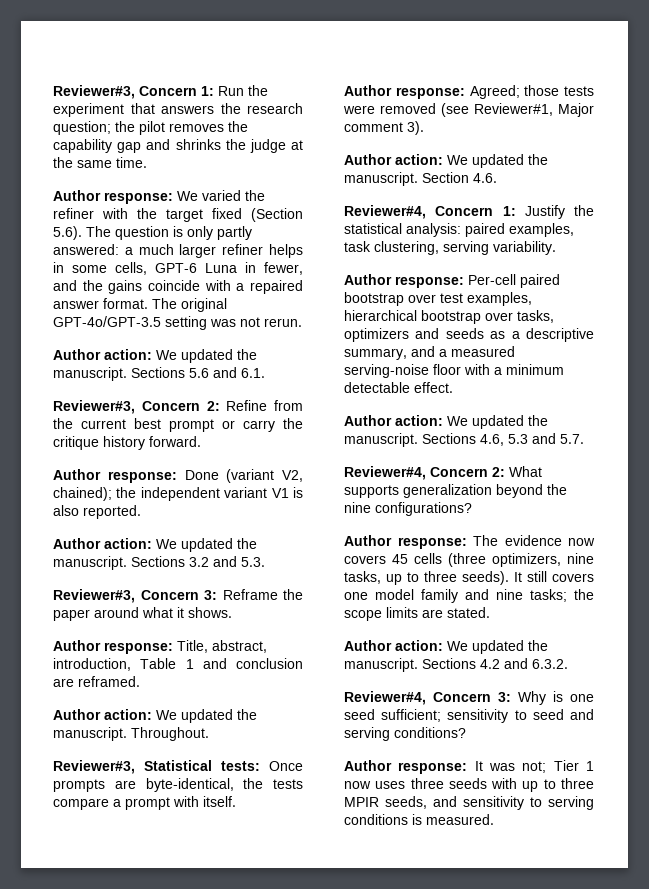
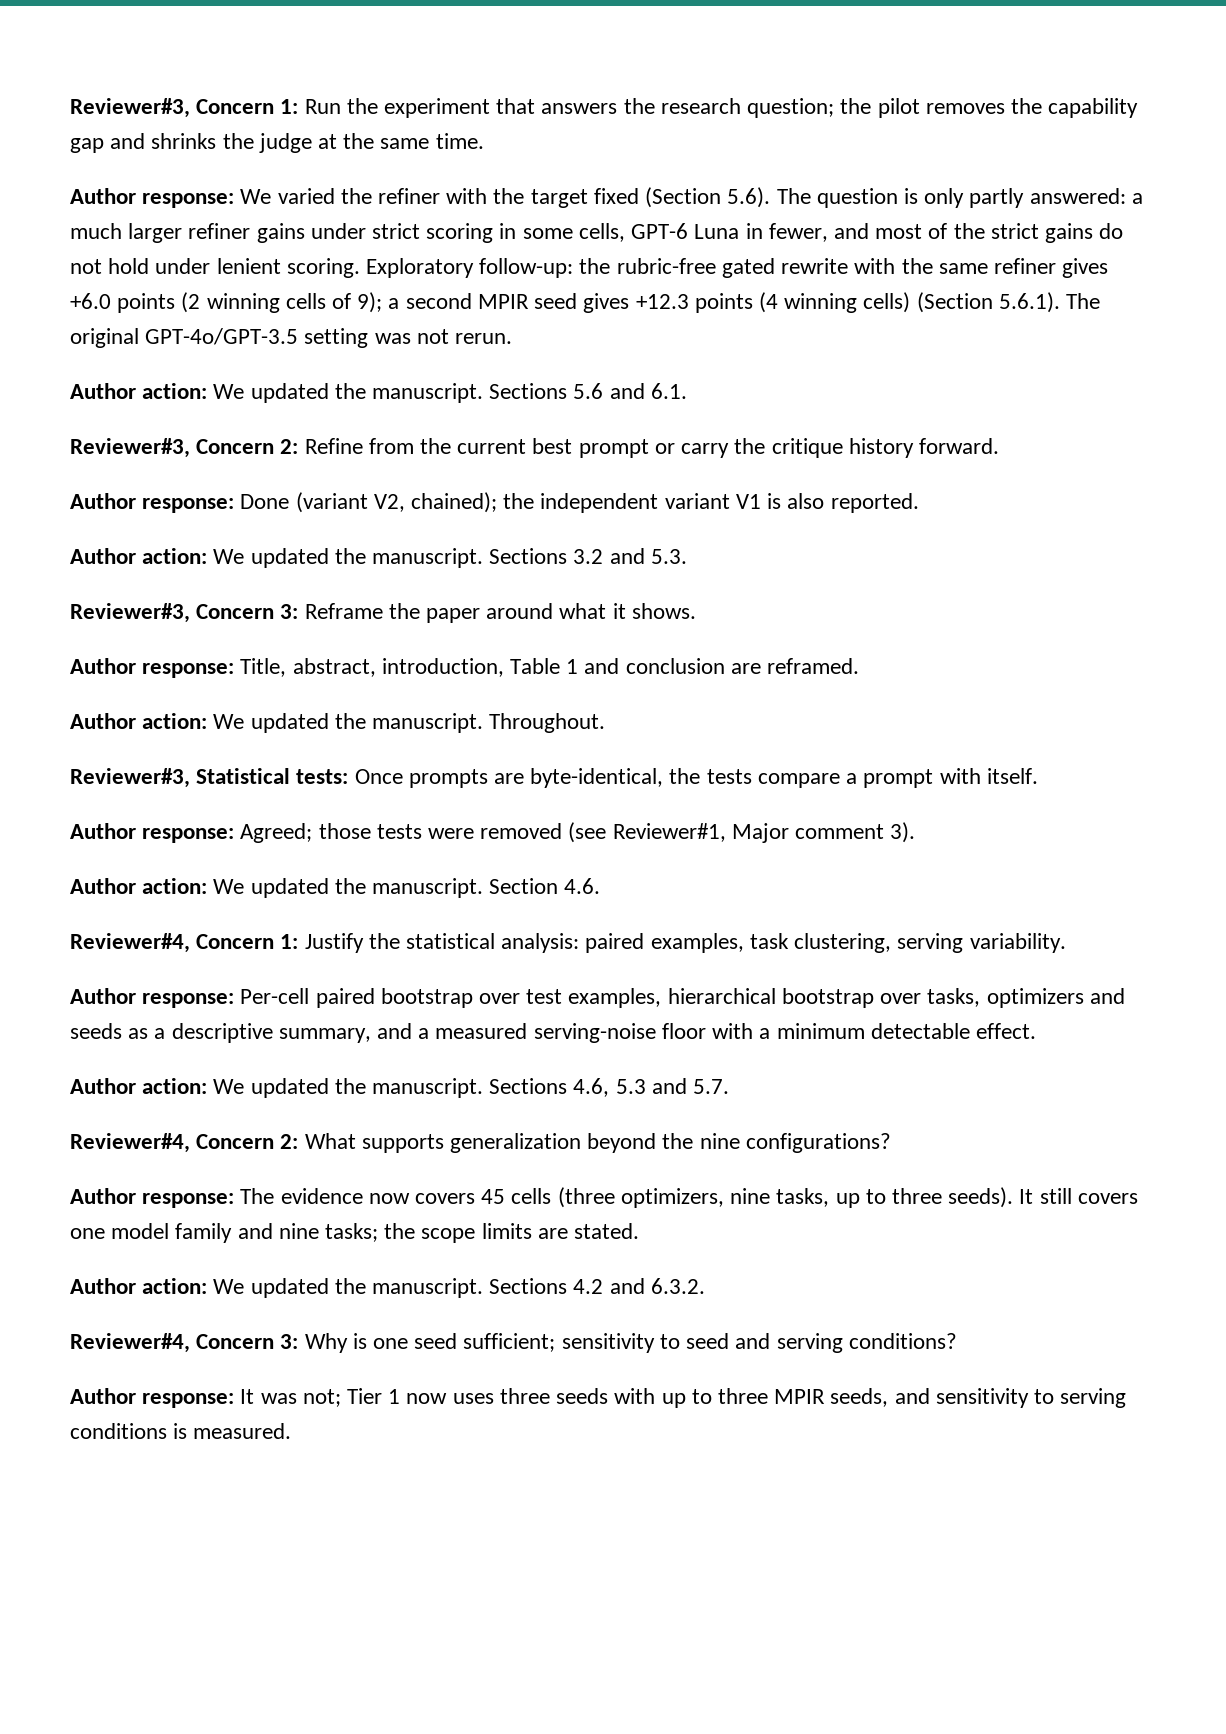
- Author response: We varied the refiner with the target fixed (Section 5.6). The question is only partly answered: a much larger refiner helps in some cells, GPT-6 Luna in fewer, and the gains coincide with a repaired answer format. The original GPT-4o/GPT-3.5 setting was not rerun.
+ Author response: We varied the refiner with the target fixed (Section 5.6). The question is only partly answered: a much larger refiner gains under strict scoring in some cells, GPT-6 Luna in fewer, and most of the strict gains do not hold under lenient scoring. Exploratory follow-up: the rubric-free gated rewrite with the same refiner gives +6.0 points (2 winning cells of 9); a second MPIR seed gives +12.3 points (4 winning cells) (Section 5.6.1). The original GPT-4o/GPT-3.5 setting was not rerun.

